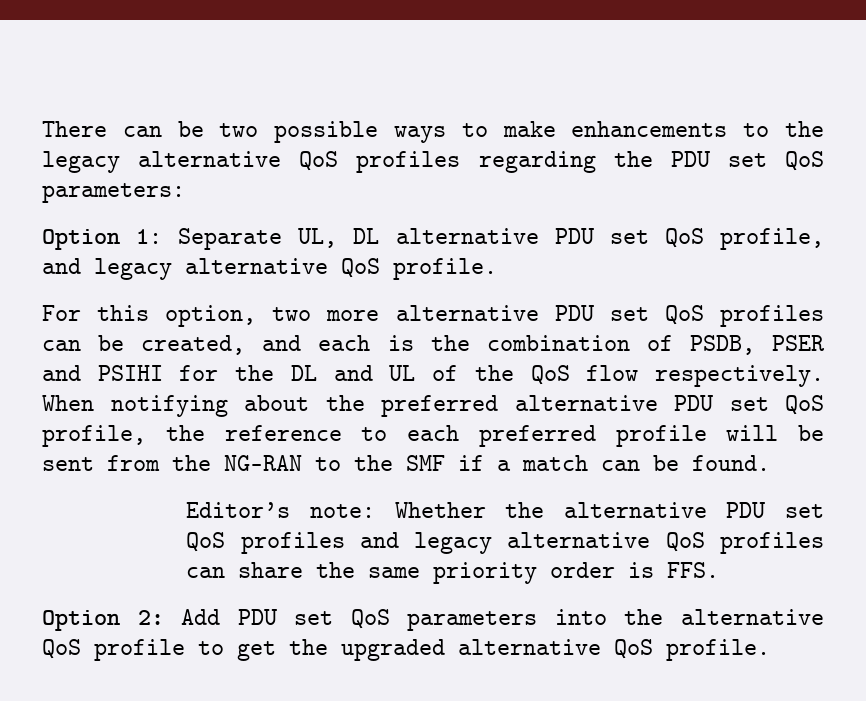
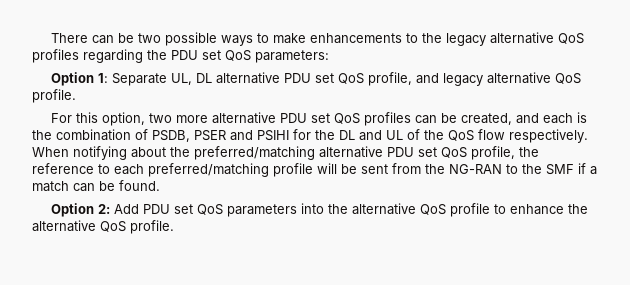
- When notifying about the preferred alternative PDU set QoS profile, the reference to each preferred profile will be sent from the NG-RAN to the SMF if a match can be found.
+ When notifying about the preferred/matching alternative PDU set QoS profile, the reference to each preferred/matching profile will be sent from the NG-RAN to the SMF if a match can be found.
- Editor’s note: Whether the alternative PDU set QoS profiles and legacy alternative QoS profiles can share the same priority order is FFS.
- Option 2: Add PDU set QoS parameters into the alternative QoS profile to get the upgraded alternative QoS profile.
+ Option 2: Add PDU set QoS parameters into the alternative QoS profile to enhance the alternative QoS profile.

